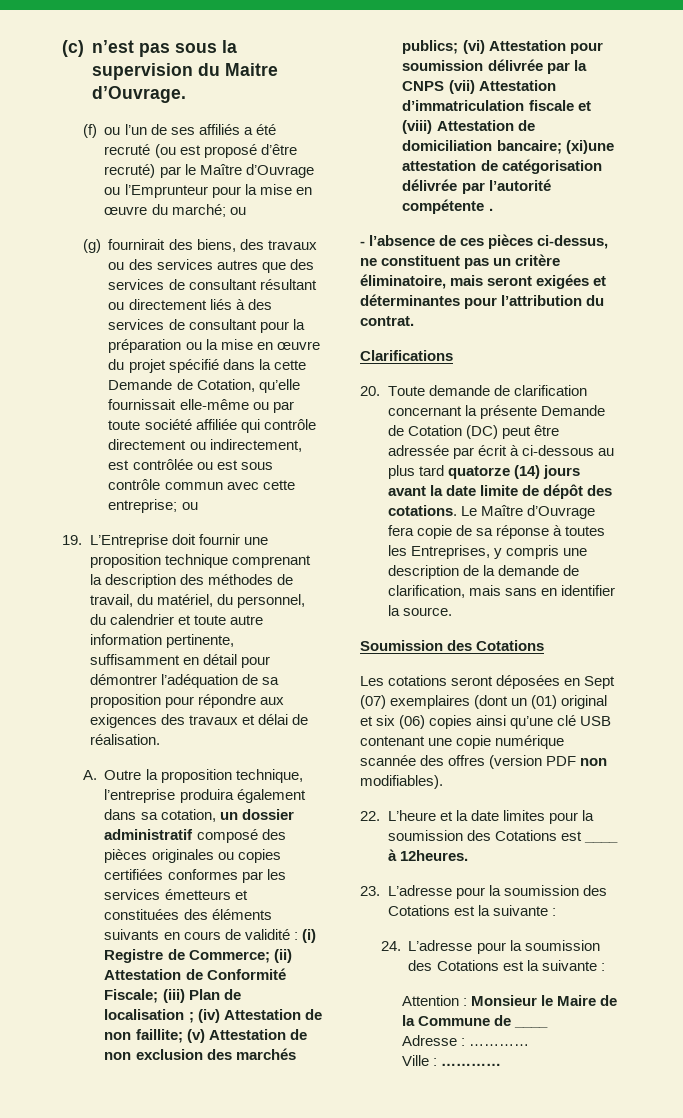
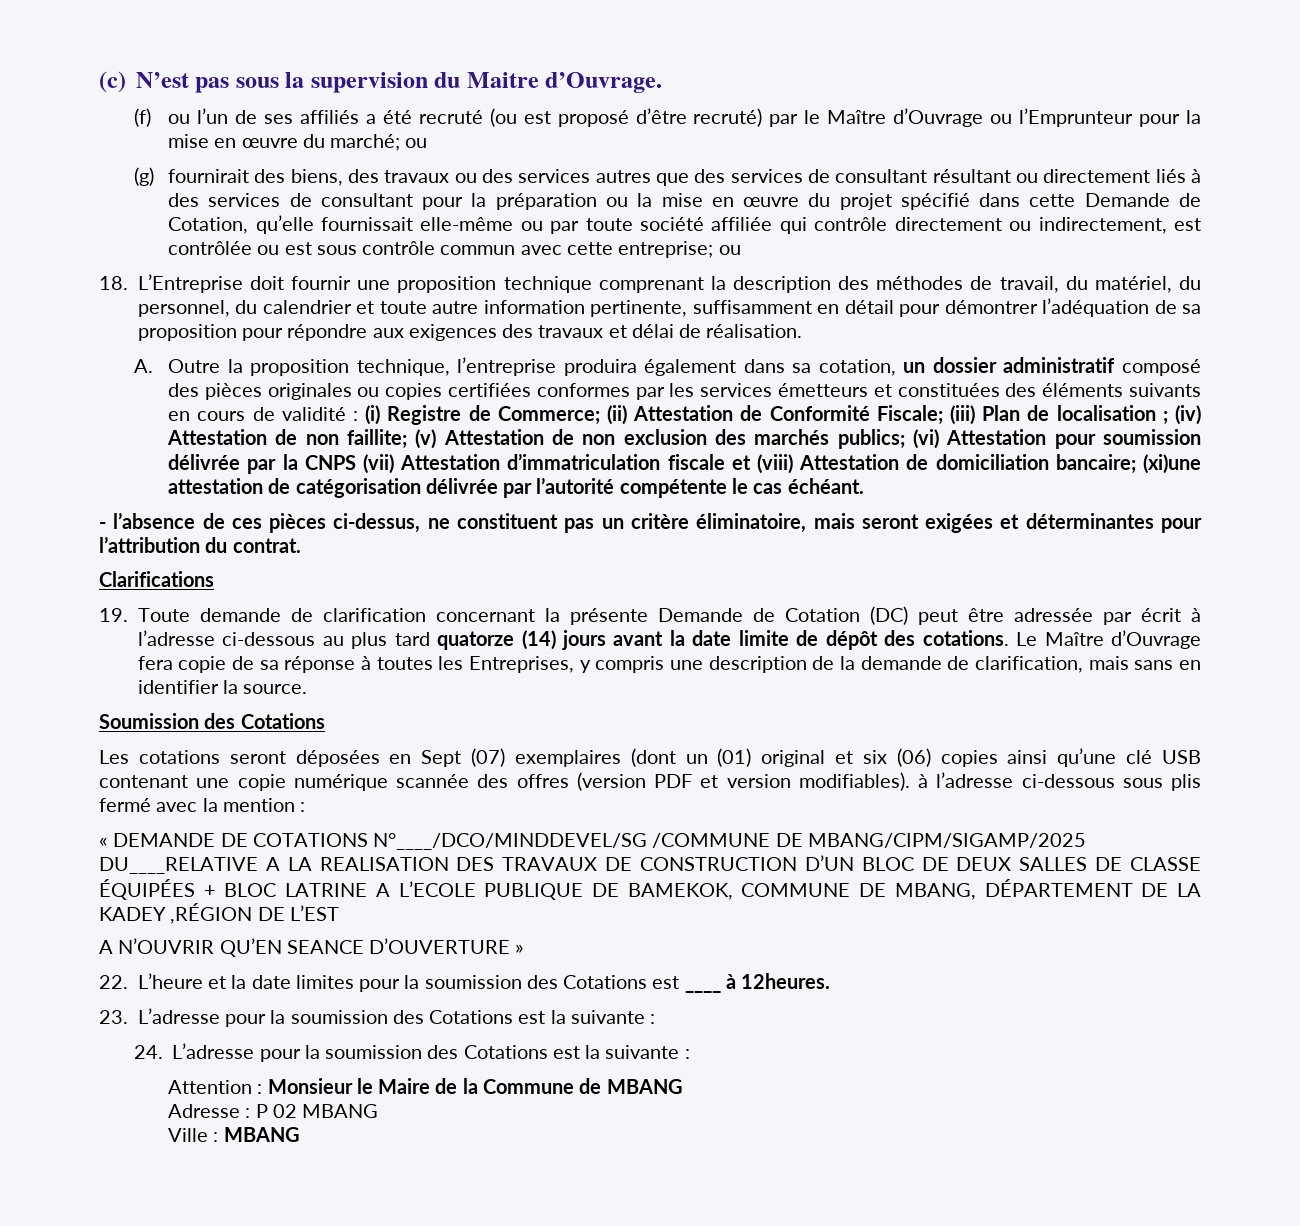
- (c) n’est pas sous la supervision du Maitre d’Ouvrage.
+ (c) N’est pas sous la supervision du Maitre d’Ouvrage.
- (g) fournirait des biens, des travaux ou des services autres que des services de consultant résultant ou directement liés à des services de consultant pour la préparation ou la mise en œuvre du projet spécifié dans la cette Demande de Cotation, qu’elle fournissait elle-même ou par toute société affiliée qui contrôle directement ou indirectement, est contrôlée ou est sous contrôle commun avec cette entreprise;
+ (g) fournirait des biens, des travaux ou des services autres que des services de consultant résultant ou directement liés à des services de consultant pour la préparation ou la mise en œuvre du projet spécifié dans cette Demande de Cotation, qu’elle fournissait elle-même ou par toute société affiliée qui contrôle directement ou indirectement, est contrôlée ou est sous contrôle commun avec cette entreprise;
- 19. L’Entreprise doit fournir une proposition technique comprenant la description des méthodes de travail, du matériel, du personnel, du calendrier et toute autre information pertinente, suffisamment en détail pour démontrer l’adéquation de sa proposition pour répondre aux exigences des travaux et délai de réalisation.
+ 18. L’Entreprise doit fournir une proposition technique comprenant la description des méthodes de travail, du matériel, du personnel, du calendrier et toute autre information pertinente, suffisamment en détail pour démontrer l’adéquation de sa proposition pour répondre aux exigences des travaux et délai de réalisation.
- (xi)une attestation de catégorisation délivrée par l’autorité compétente .
+ (xi)une attestation de catégorisation délivrée par l’autorité compétente le cas échéant.
- 20. Toute demande de clarification concernant la présente Demande de Cotation (DC) peut être adressée par écrit à ci-dessous au plus tard quatorze (14) jours avant la date limite de dépôt des cotations.
+ 19. Toute demande de clarification concernant la présente Demande de Cotation (DC) peut être adressée par écrit à l’adresse ci-dessous au plus tard quatorze (14) jours avant la date limite de dépôt des cotations.
- Les cotations seront déposées en Sept (07) exemplaires (dont un (01) original et six (06) copies ainsi qu’une clé USB contenant une copie numérique scannée des offres (version PDF non modifiables).
+ Les cotations seront déposées en Sept (07) exemplaires (dont un (01) original et six (06) copies ainsi qu’une clé USB contenant une copie numérique scannée des offres (version PDF et version modifiables). à l’adresse ci-dessous sous plis fermé avec la mention :
+ « DEMANDE DE COTATIONS N°____/DCO/MINDDEVEL/SG /COMMUNE DE MBANG/CIPM/SIGAMP/2025 DU____RELATIVE A LA REALISATION DES TRAVAUX DE CONSTRUCTION D’UN BLOC DE DEUX SALLES DE CLASSE ÉQUIPÉES + BLOC LATRINE A L’ECOLE PUBLIQUE DE BAMEKOK, COMMUNE DE MBANG, DÉPARTEMENT DE LA KADEY ,RÉGION DE L’EST
+ A N’OUVRIR QU’EN SEANCE D’OUVERTURE »
- Attention : Monsieur le Maire de la Commune de ____
+ Attention : Monsieur le Maire de la Commune de MBANG
- Adresse : …………
+ Adresse : P 02 MBANG
- Ville : …………
+ Ville : MBANG

